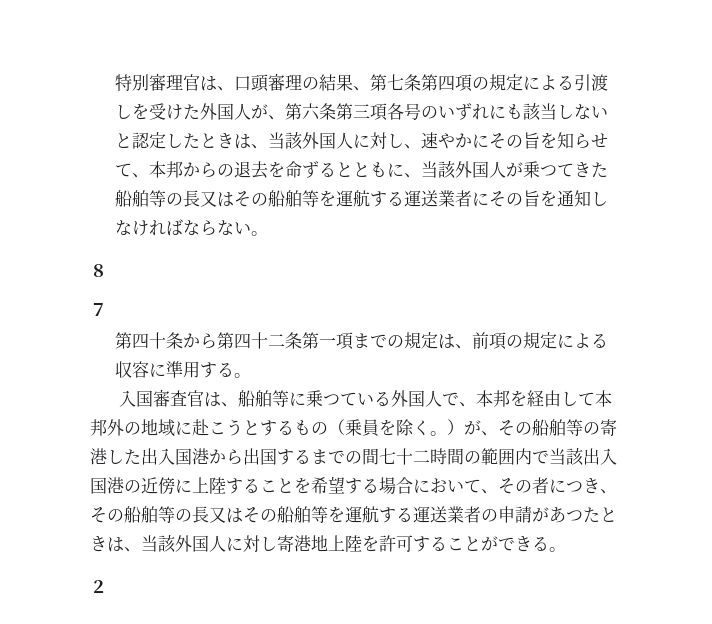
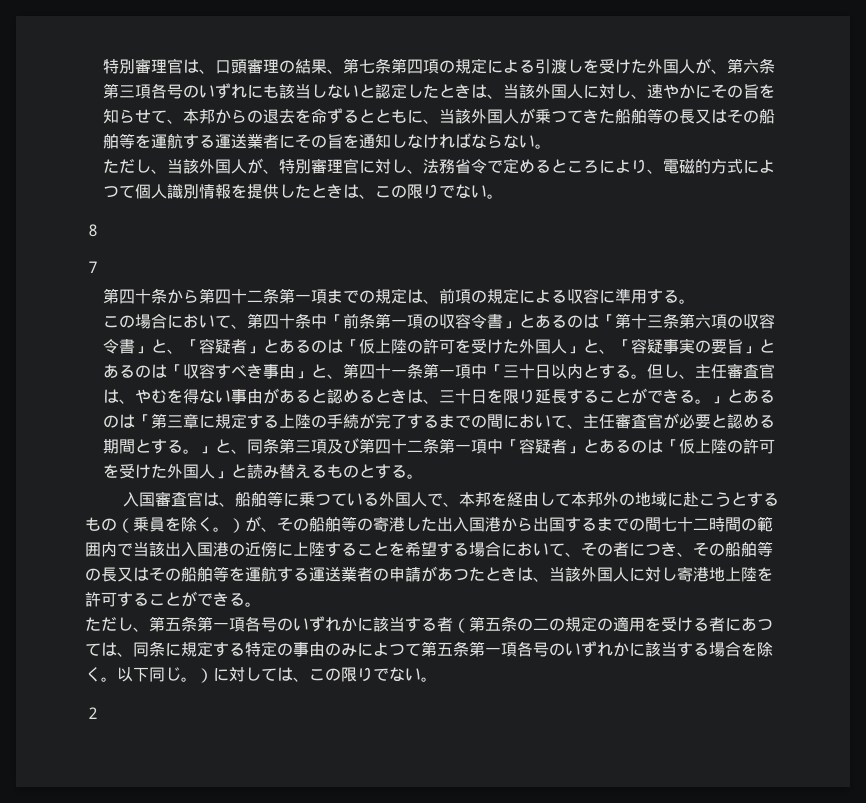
+ ただし、当該外国人が、特別審理官に対し、法務省令で定めるところにより、電磁的方式によつて個人識別情報を提供したときは、この限りでない。
+ この場合において、第四十条中「前条第一項の収容令書」とあるのは「第十三条第六項の収容令書」と、「容疑者」とあるのは「仮上陸の許可を受けた外国人」と、「容疑事実の要旨」とあるのは「収容すべき事由」と、第四十一条第一項中「三十日以内とする。但し、主任審査官は、やむを得ない事由があると認めるときは、三十日を限り延長することができる。」とあるのは「第三章に規定する上陸の手続が完了するまでの間において、主任審査官が必要と認める期間とする。」と、同条第三項及び第四十二条第一項中「容疑者」とあるのは「仮上陸の許可を受けた外国人」と読み替えるものとする。
+ ただし、第五条第一項各号のいずれかに該当する者（第五条の二の規定の適用を受ける者にあつては、同条に規定する特定の事由のみによつて第五条第一項各号のいずれかに該当する場合を除く。以下同じ。）に対しては、この限りでない。

